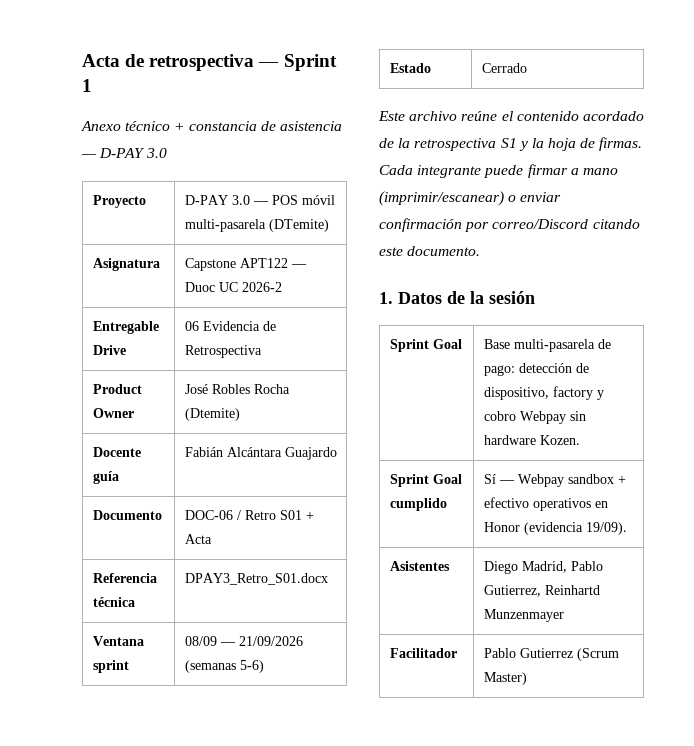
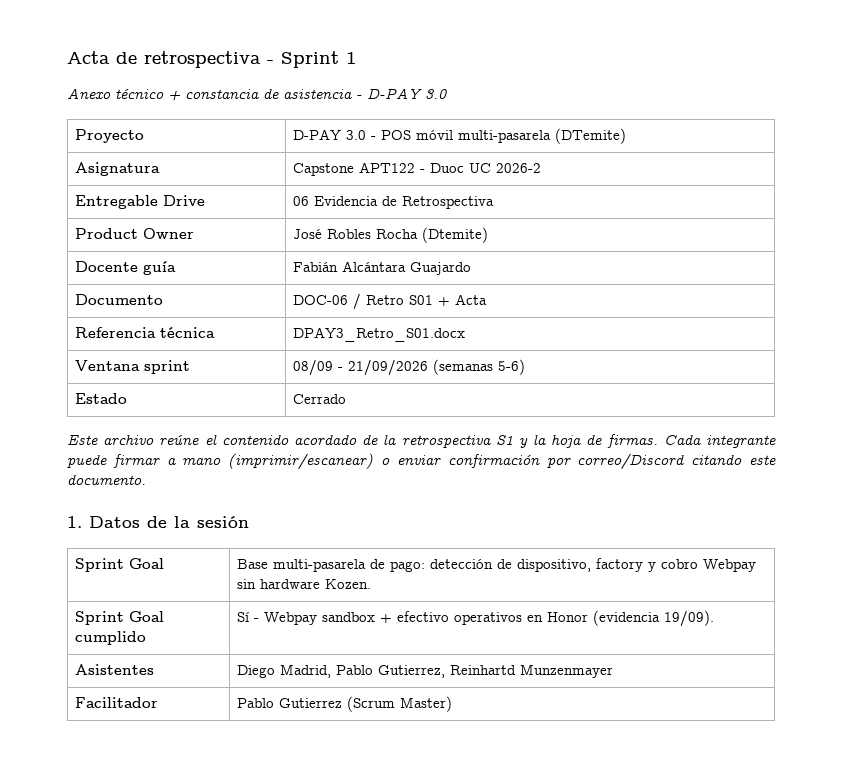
- Acta de retrospectiva — Sprint 1
+ Acta de retrospectiva - Sprint 1
- Anexo técnico + constancia de asistencia — D-PAY 3.0
+ Anexo técnico + constancia de asistencia - D-PAY 3.0
- Proyecto | D-PAY 3.0 — POS móvil multi-pasarela (DTemite)
+ Proyecto | D-PAY 3.0 - POS móvil multi-pasarela (DTemite)
- Asignatura | Capstone APT122 — Duoc UC 2026-2
+ Asignatura | Capstone APT122 - Duoc UC 2026-2
- Ventana sprint | 08/09 — 21/09/2026 (semanas 5-6)
+ Ventana sprint | 08/09 - 21/09/2026 (semanas 5-6)
- Sprint Goal cumplido | Sí — Webpay sandbox + efectivo operativos en Honor (evidencia 19/09).
+ Sprint Goal cumplido | Sí - Webpay sandbox + efectivo operativos en Honor (evidencia 19/09).

